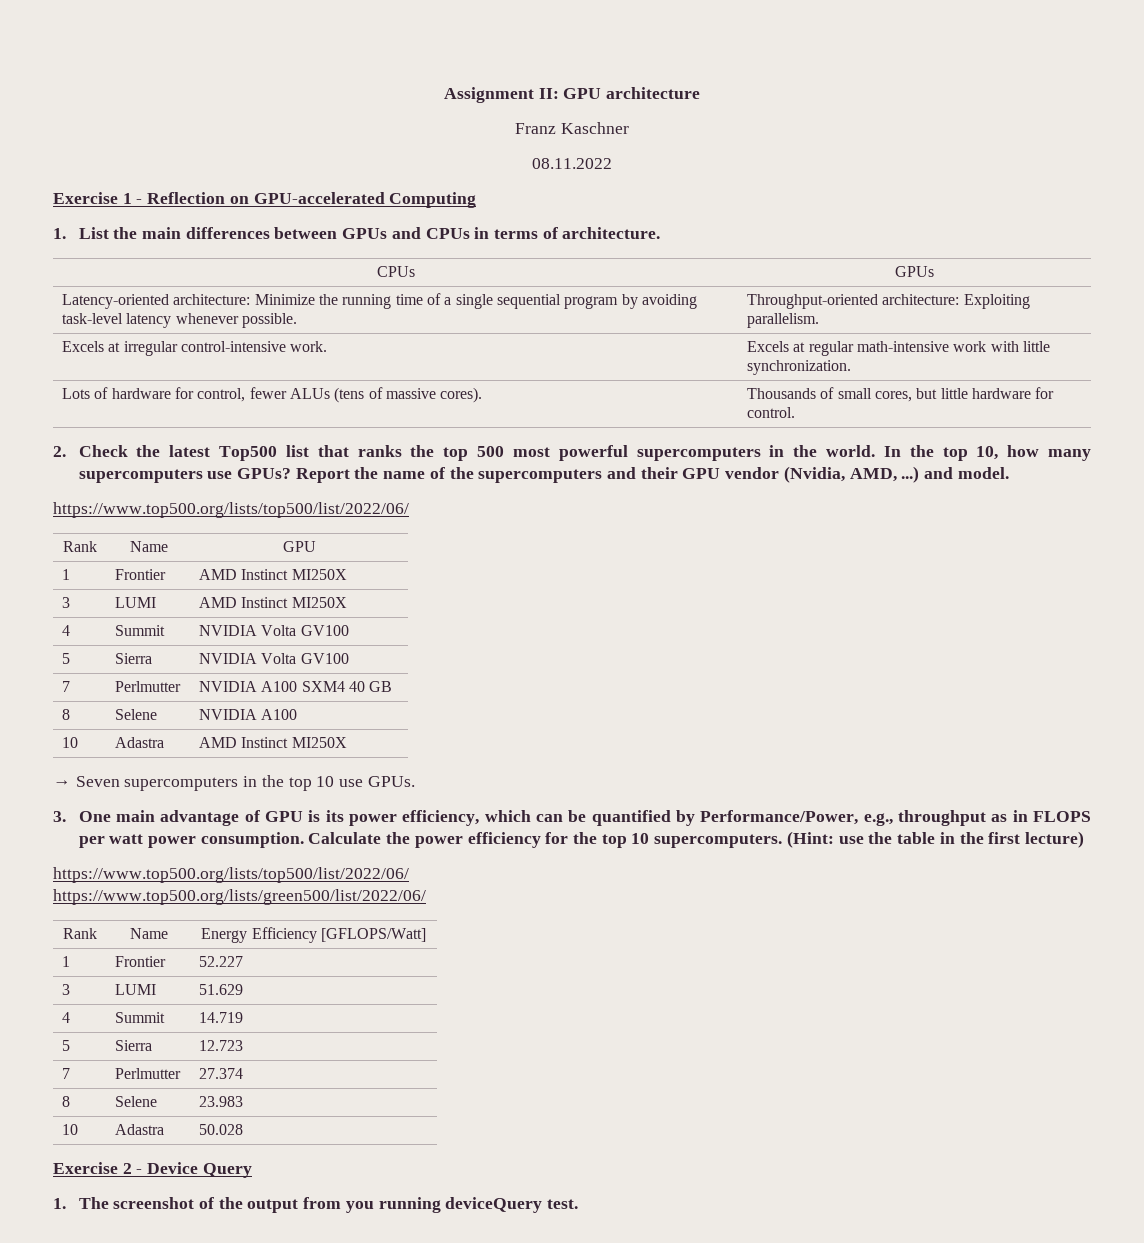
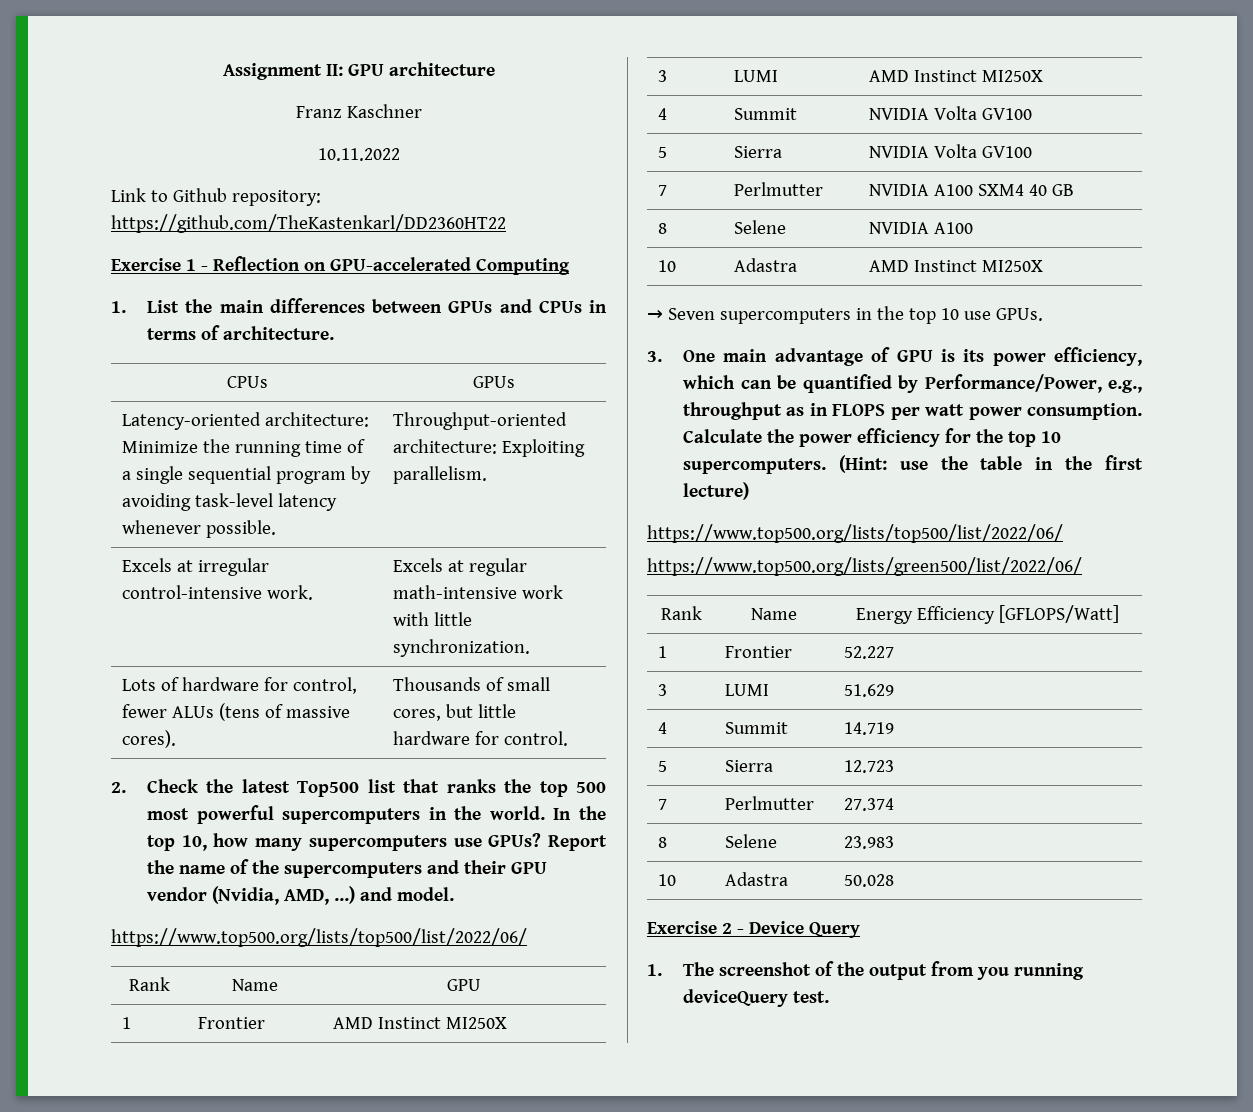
- 08.11.2022
+ 10.11.2022
+ Link to Github repository: https://github.com/TheKastenkarl/DD2360HT22

